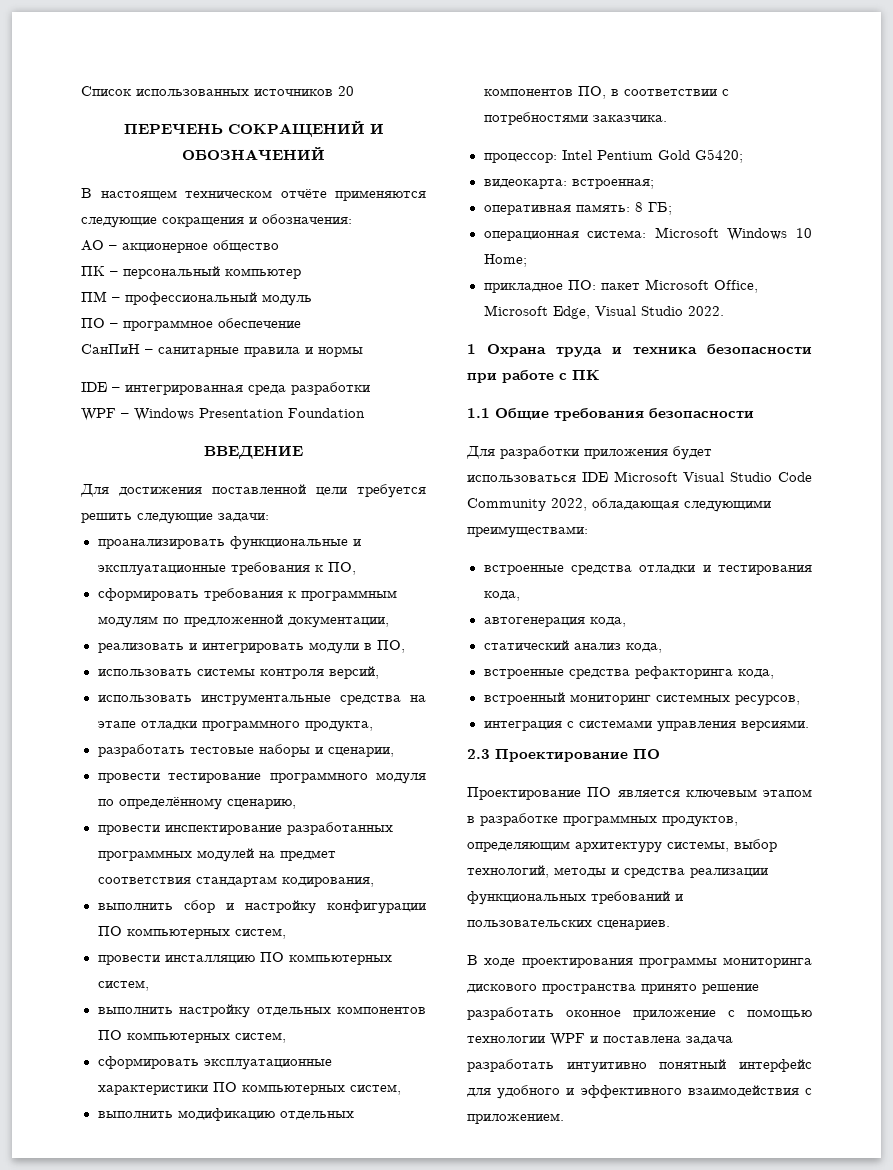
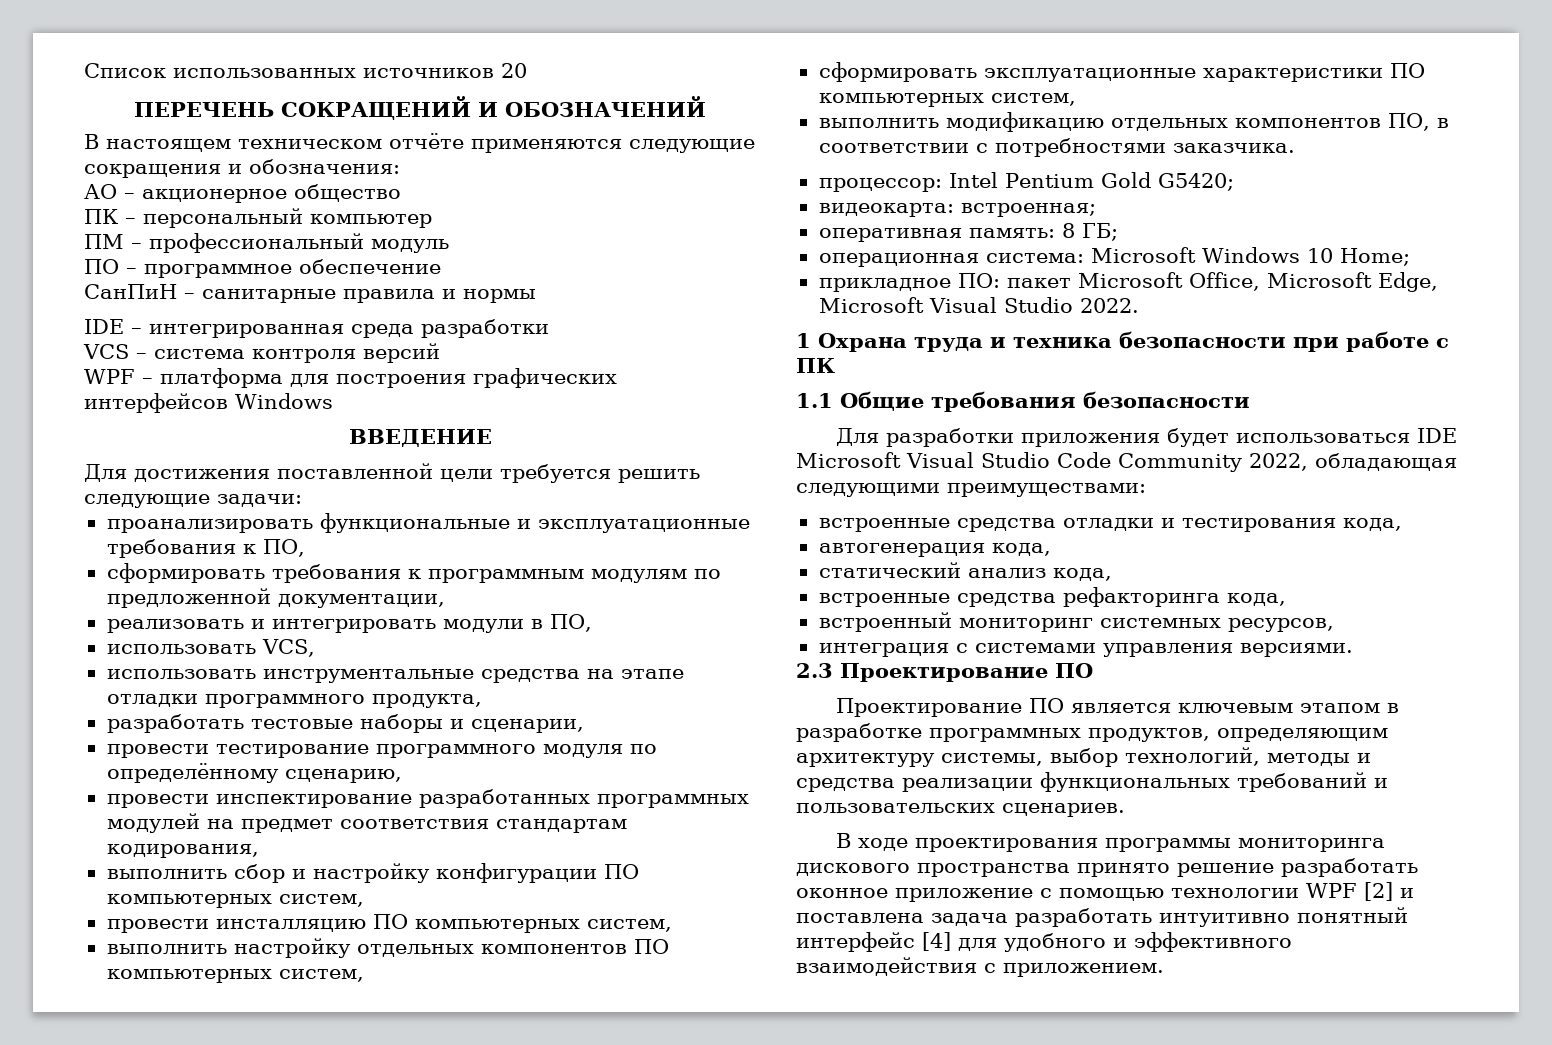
- WPF – Windows Presentation Foundation
+ VCS – система контроля версий
+ WPF – платформа для построения графических интерфейсов Windows
- использовать системы контроля версий,
+ использовать VCS,
- прикладное ПО: пакет Microsoft Office, Microsoft Edge, Visual Studio 2022.
+ прикладное ПО: пакет Microsoft Office, Microsoft Edge, Microsoft Visual Studio 2022.
- В ходе проектирования программы мониторинга дискового пространства принято решение разработать оконное приложение с помощью технологии WPF и поставлена задача разработать интуитивно понятный интерфейс для удобного и эффективного взаимодействия с приложением.
+ В ходе проектирования программы мониторинга дискового пространства принято решение разработать оконное приложение с помощью технологии WPF [2] и поставлена задача разработать интуитивно понятный интерфейс [4] для удобного и эффективного взаимодействия с приложением.

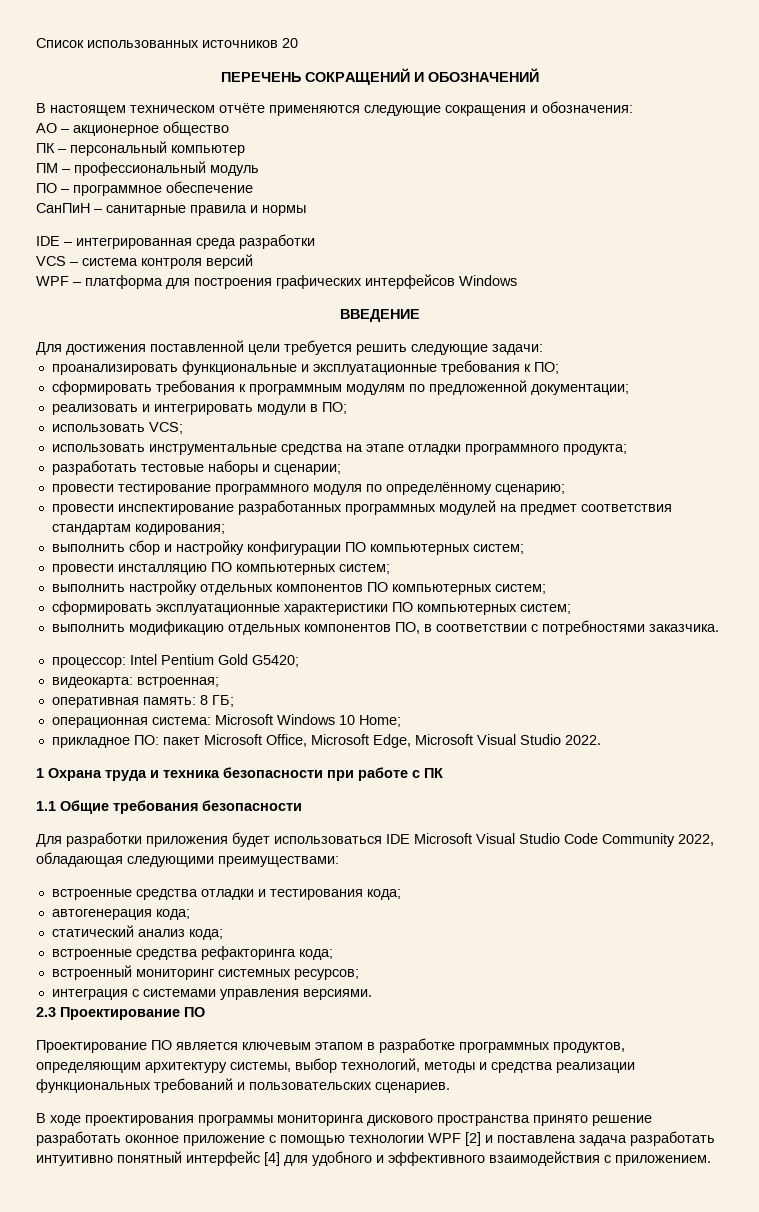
- проанализировать функциональные и эксплуатационные требования к ПО,
+ проанализировать функциональные и эксплуатационные требования к ПО;
- сформировать требования к программным модулям по предложенной документации,
+ сформировать требования к программным модулям по предложенной документации;
- реализовать и интегрировать модули в ПО,
- использовать VCS,
+ реализовать и интегрировать модули в ПО;
+ использовать VCS;
- использовать инструментальные средства на этапе отладки программного продукта,
+ использовать инструментальные средства на этапе отладки программного продукта;
- разработать тестовые наборы и сценарии,
+ разработать тестовые наборы и сценарии;
- провести тестирование программного модуля по определённому сценарию,
+ провести тестирование программного модуля по определённому сценарию;
- провести инспектирование разработанных программных модулей на предмет соответствия стандартам кодирования,
+ провести инспектирование разработанных программных модулей на предмет соответствия стандартам кодирования;
- выполнить сбор и настройку конфигурации ПО компьютерных систем,
+ выполнить сбор и настройку конфигурации ПО компьютерных систем;
- провести инсталляцию ПО компьютерных систем,
+ провести инсталляцию ПО компьютерных систем;
- выполнить настройку отдельных компонентов ПО компьютерных систем,
+ выполнить настройку отдельных компонентов ПО компьютерных систем;
- сформировать эксплуатационные характеристики ПО компьютерных систем,
+ сформировать эксплуатационные характеристики ПО компьютерных систем;
- встроенные средства отладки и тестирования кода,
+ встроенные средства отладки и тестирования кода;
- автогенерация кода,
+ автогенерация кода;
- статический анализ кода,
+ статический анализ кода;
- встроенные средства рефакторинга кода,
+ встроенные средства рефакторинга кода;
- встроенный мониторинг системных ресурсов,
+ встроенный мониторинг системных ресурсов;

